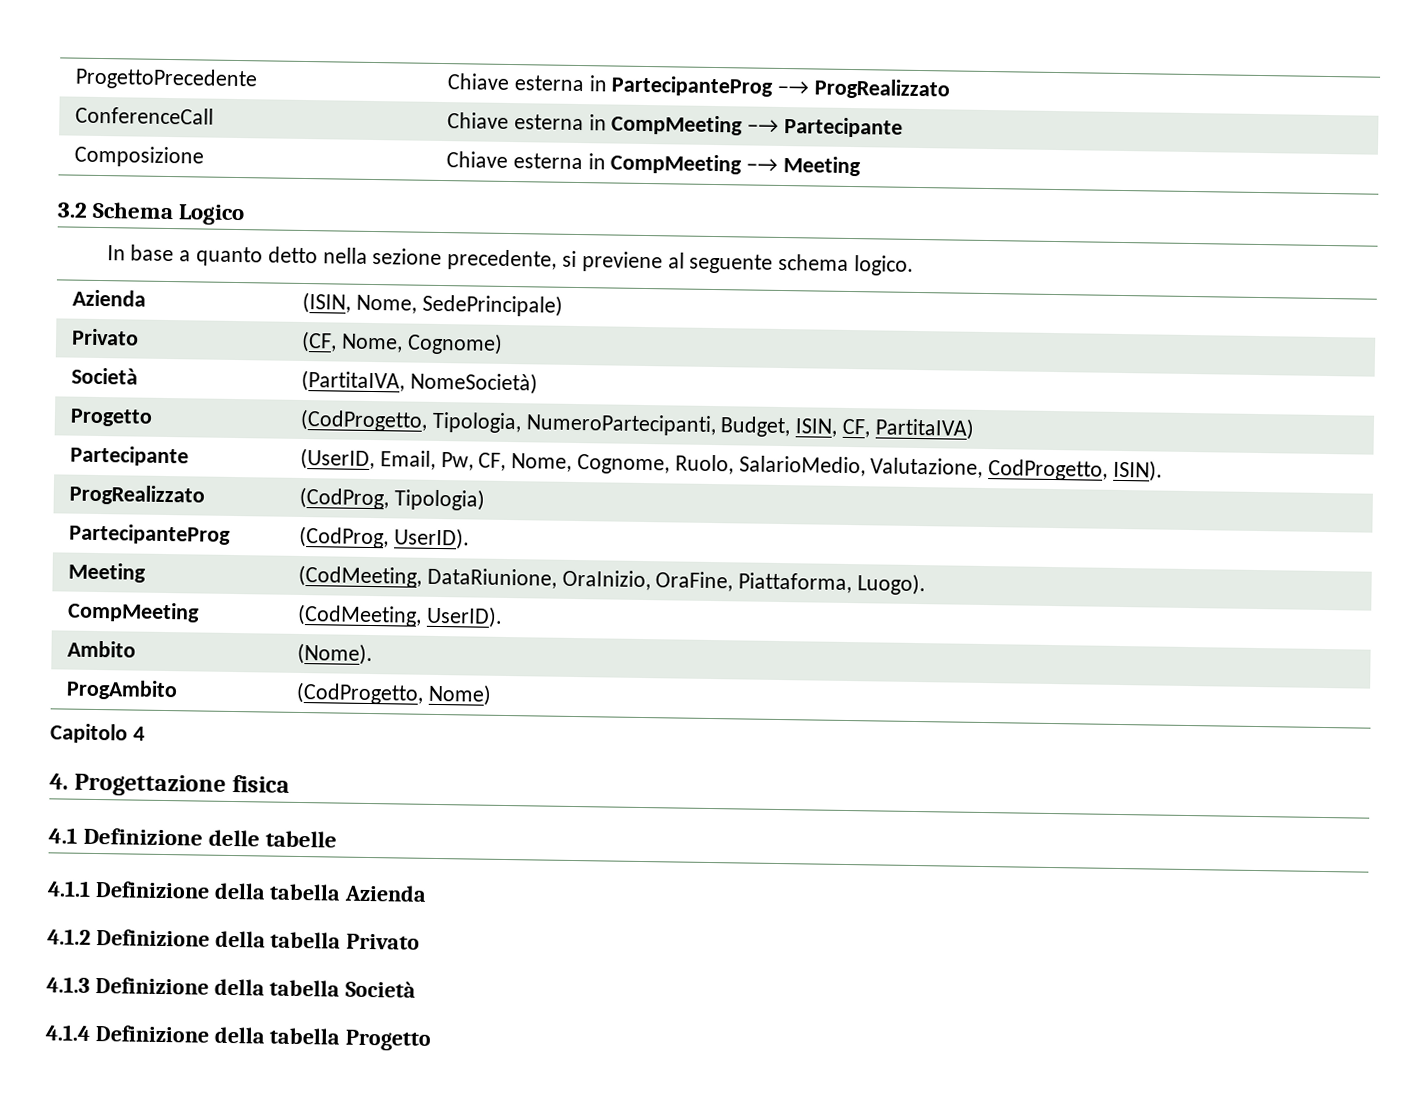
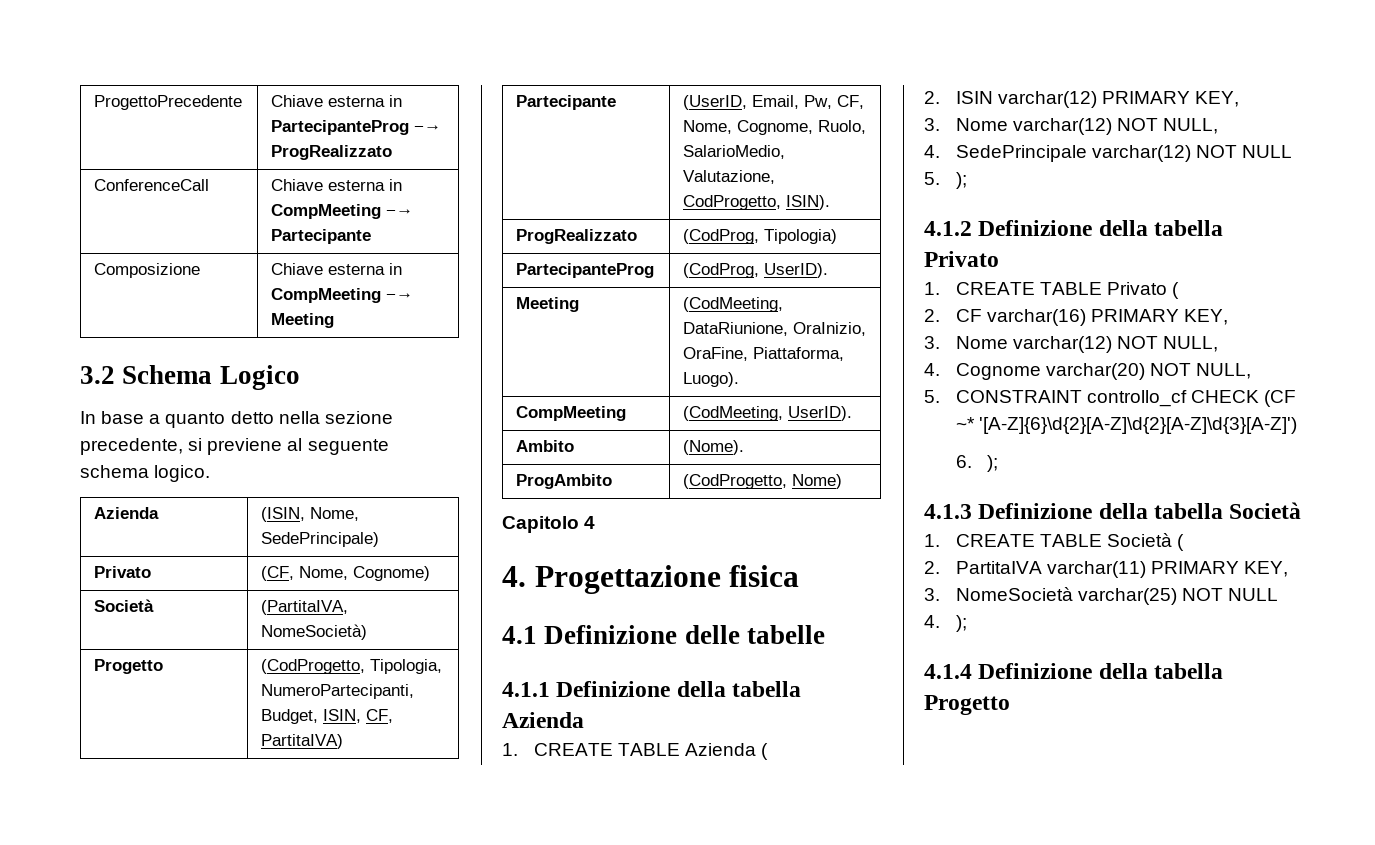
+ 1. CREATE TABLE Azienda (
+ 2. ISIN varchar(12) PRIMARY KEY,
+ 3. Nome varchar(12) NOT NULL,
+ 4. SedePrincipale varchar(12) NOT NULL
+ 5. );
+ 1. CREATE TABLE Privato (
+ 2. CF varchar(16) PRIMARY KEY,
+ 3. Nome varchar(12) NOT NULL,
+ 4. Cognome varchar(20) NOT NULL,
+ 5. CONSTRAINT controllo_cf CHECK (CF ~* '[A-Z]{6}\d{2}[A-Z]\d{2}[A-Z]\d{3}[A-Z]')
+ 6. );
+ 1. CREATE TABLE Società (
+ 2. PartitaIVA varchar(11) PRIMARY KEY,
+ 3. NomeSocietà varchar(25) NOT NULL
+ 4. );

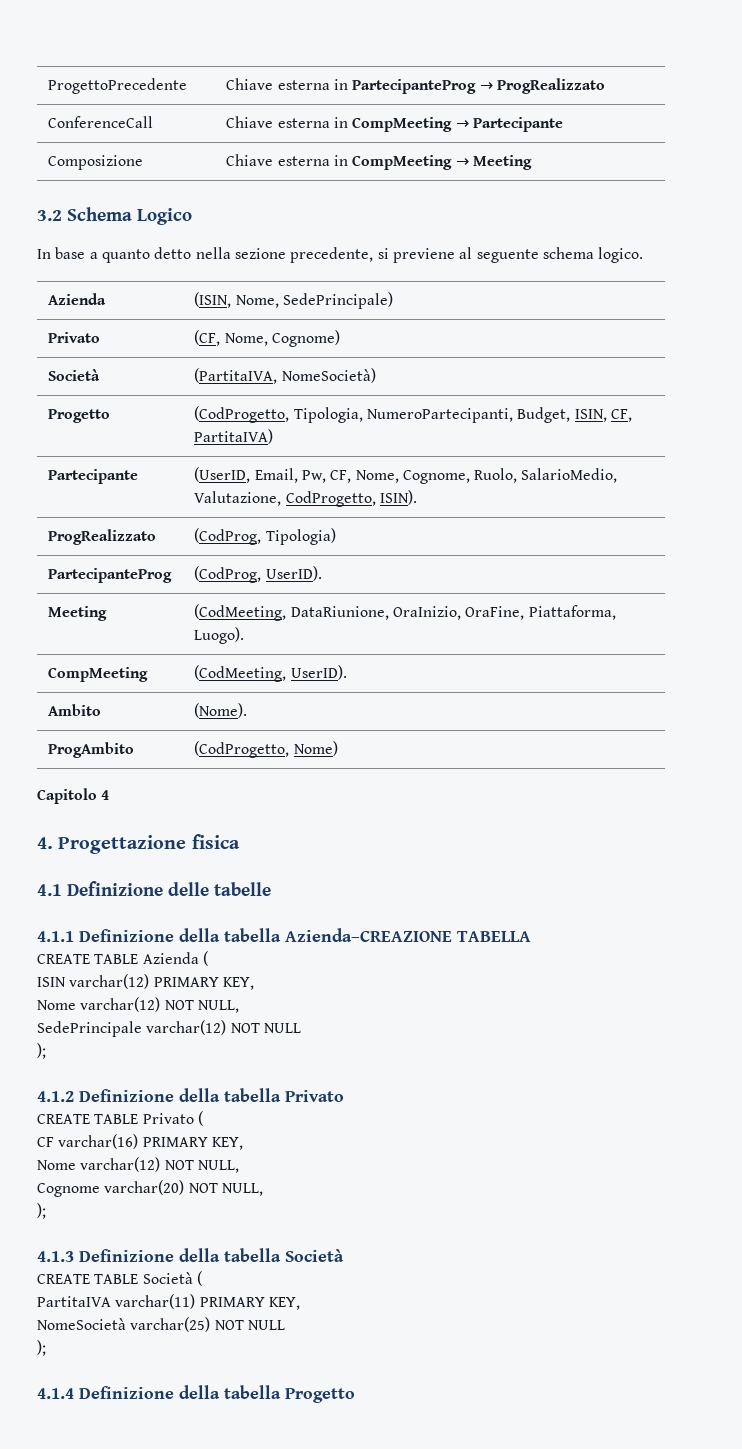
- ProgettoPrecedente | Chiave esterna in PartecipanteProg −→ ProgRealizzato
+ ProgettoPrecedente | Chiave esterna in PartecipanteProg → ProgRealizzato
- ConferenceCall | Chiave esterna in CompMeeting −→ Partecipante
+ ConferenceCall | Chiave esterna in CompMeeting → Partecipante
- Composizione | Chiave esterna in CompMeeting −→ Meeting
+ Composizione | Chiave esterna in CompMeeting → Meeting
- 4.1.1 Definizione della tabella Azienda
- 1. CREATE TABLE Azienda (
+ 4.1.1 Definizione della tabella Azienda–CREAZIONE TABELLA
+ CREATE TABLE Azienda (
- 2. ISIN varchar(12) PRIMARY KEY,
- 3. Nome varchar(12) NOT NULL,
- 4. SedePrincipale varchar(12) NOT NULL
- 5. );
+ ISIN varchar(12) PRIMARY KEY,
+ Nome varchar(12) NOT NULL,
+ SedePrincipale varchar(12) NOT NULL
+ );
- 1. CREATE TABLE Privato (
+ CREATE TABLE Privato (
- 2. CF varchar(16) PRIMARY KEY,
- 3. Nome varchar(12) NOT NULL,
- 4. Cognome varchar(20) NOT NULL,
- 5. CONSTRAINT controllo_cf CHECK (CF ~* '[A-Z]{6}\d{2}[A-Z]\d{2}[A-Z]\d{3}[A-Z]')
- 6. );
+ CF varchar(16) PRIMARY KEY,
+ Nome varchar(12) NOT NULL,
+ Cognome varchar(20) NOT NULL,
+ );
- 1. CREATE TABLE Società (
+ CREATE TABLE Società (
- 2. PartitaIVA varchar(11) PRIMARY KEY,
+ PartitaIVA varchar(11) PRIMARY KEY,
- 3. NomeSocietà varchar(25) NOT NULL
- 4. );
+ NomeSocietà varchar(25) NOT NULL
+ );

